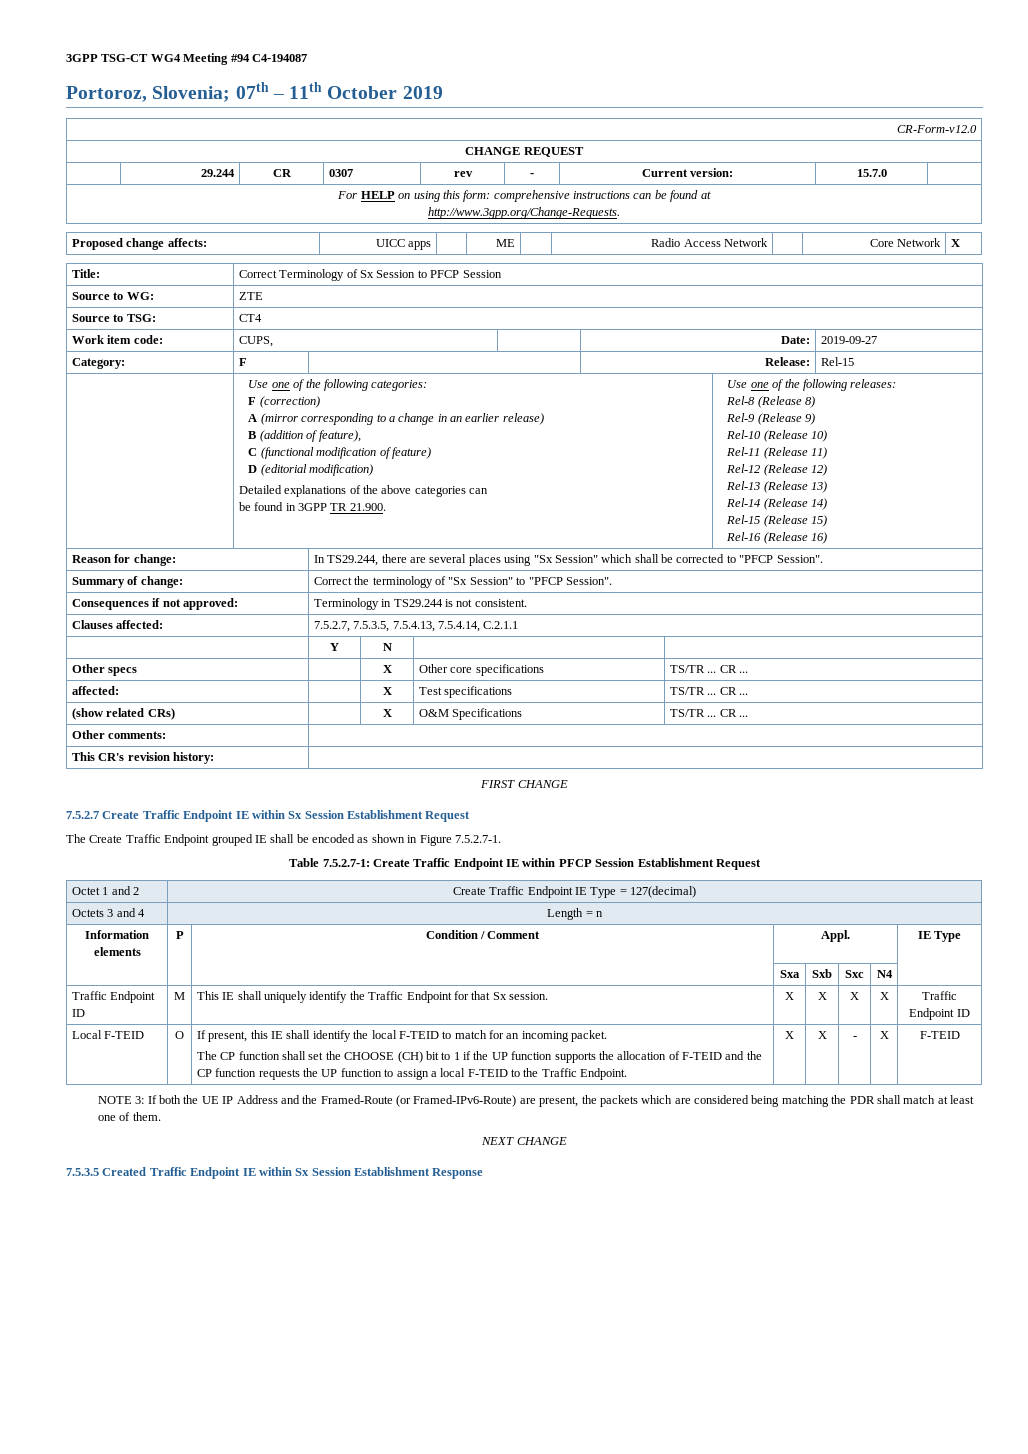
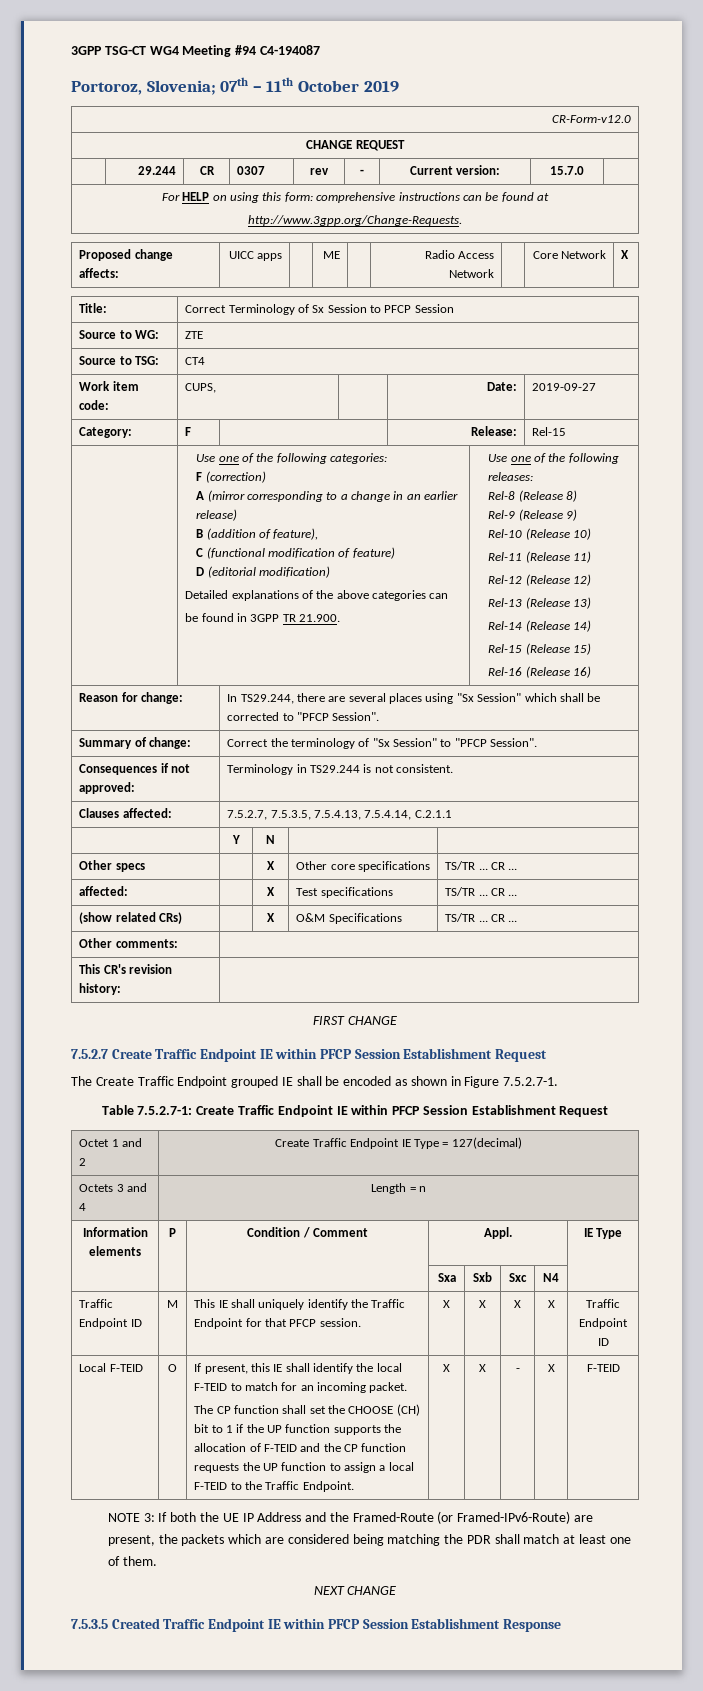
- 7.5.2.7 Create Traffic Endpoint IE within Sx Session Establishment Request
+ 7.5.2.7 Create Traffic Endpoint IE within PFCP Session Establishment Request
- Traffic Endpoint ID | M | This IE shall uniquely identify the Traffic Endpoint for that Sx session. | X | X | X | X | Traffic Endpoint ID
+ Traffic Endpoint ID | M | This IE shall uniquely identify the Traffic Endpoint for that PFCP session. | X | X | X | X | Traffic Endpoint ID
- 7.5.3.5 Created Traffic Endpoint IE within Sx Session Establishment Response
+ 7.5.3.5 Created Traffic Endpoint IE within PFCP Session Establishment Response

